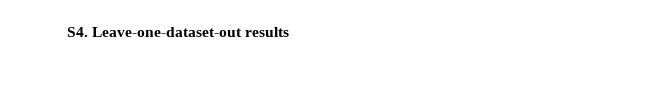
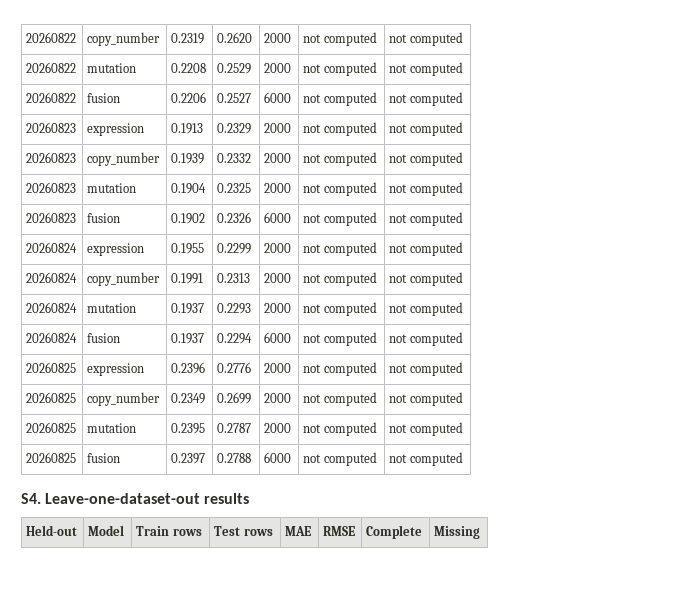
+ 20260822 | copy_number | 0.2319 | 0.2620 | 2000 | not computed | not computed
+ 20260822 | mutation | 0.2208 | 0.2529 | 2000 | not computed | not computed
+ 20260822 | fusion | 0.2206 | 0.2527 | 6000 | not computed | not computed
+ 20260823 | expression | 0.1913 | 0.2329 | 2000 | not computed | not computed
+ 20260823 | copy_number | 0.1939 | 0.2332 | 2000 | not computed | not computed
+ 20260823 | mutation | 0.1904 | 0.2325 | 2000 | not computed | not computed
+ 20260823 | fusion | 0.1902 | 0.2326 | 6000 | not computed | not computed
+ 20260824 | expression | 0.1955 | 0.2299 | 2000 | not computed | not computed
+ 20260824 | copy_number | 0.1991 | 0.2313 | 2000 | not computed | not computed
+ 20260824 | mutation | 0.1937 | 0.2293 | 2000 | not computed | not computed
+ 20260824 | fusion | 0.1937 | 0.2294 | 6000 | not computed | not computed
+ 20260825 | expression | 0.2396 | 0.2776 | 2000 | not computed | not computed
+ 20260825 | copy_number | 0.2349 | 0.2699 | 2000 | not computed | not computed
+ 20260825 | mutation | 0.2395 | 0.2787 | 2000 | not computed | not computed
+ 20260825 | fusion | 0.2397 | 0.2788 | 6000 | not computed | not computed
  S4. Leave-one-dataset-out results
+ Held-out | Model | Train rows | Test rows | MAE | RMSE | Complete | Missing

